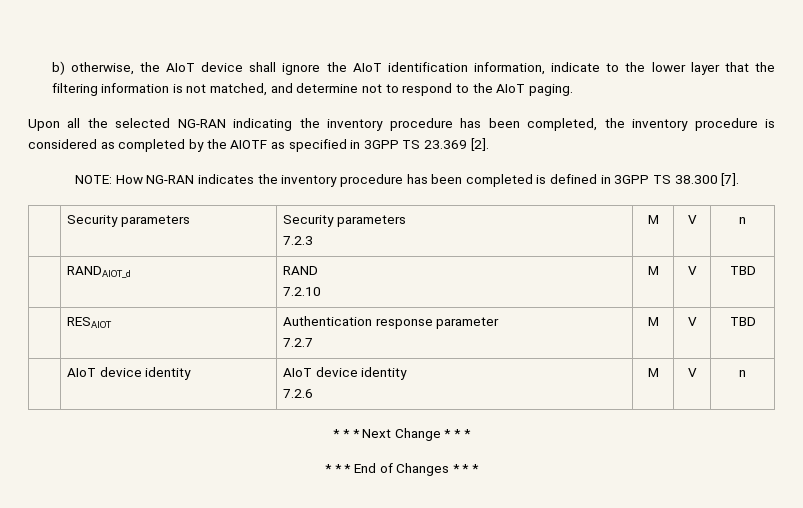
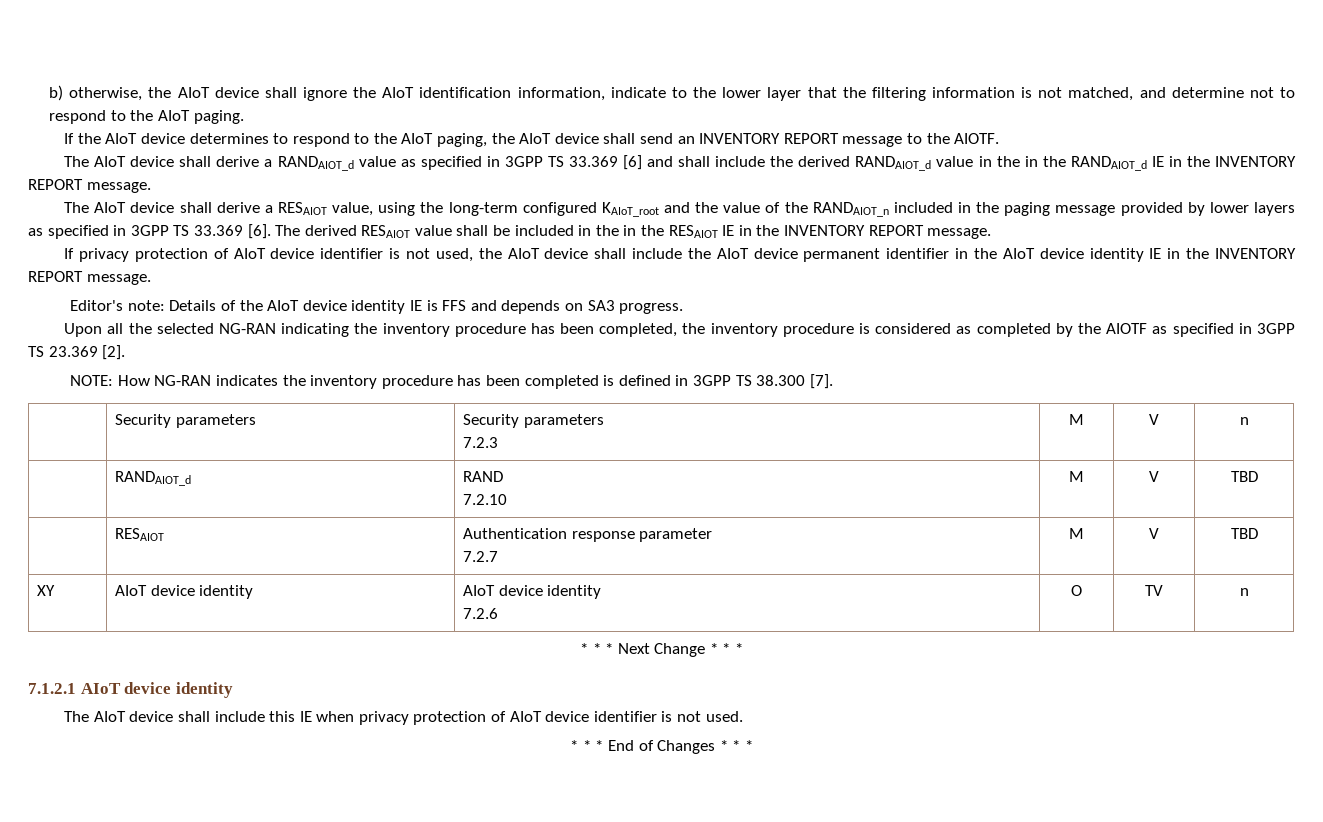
+ If the AIoT device determines to respond to the AIoT paging, the AIoT device shall send an INVENTORY REPORT message to the AIOTF.
+ The AIoT device shall derive a RANDAIOT_d value as specified in 3GPP TS 33.369 [6] and shall include the derived RANDAIOT_d value in the in the RANDAIOT_d IE in the INVENTORY REPORT message.
+ The AIoT device shall derive a RESAIOT value, using the long-term configured KAIoT_root and the value of the RANDAIOT_n included in the paging message provided by lower layers as specified in 3GPP TS 33.369 [6]. The derived RESAIOT value shall be included in the in the RESAIOT IE in the INVENTORY REPORT message.
+ If privacy protection of AIoT device identifier is not used, the AIoT device shall include the AIoT device permanent identifier in the AIoT device identity IE in the INVENTORY REPORT message.
+ Editor's note: Details of the AIoT device identity IE is FFS and depends on SA3 progress.
- | AIoT device identity | AIoT device identity
- 7.2.6 | M | V | n
+ XY | AIoT device identity | AIoT device identity
+ 7.2.6 | O | TV | n
+ 7.1.2.1 AIoT device identity
+ The AIoT device shall include this IE when privacy protection of AIoT device identifier is not used.

